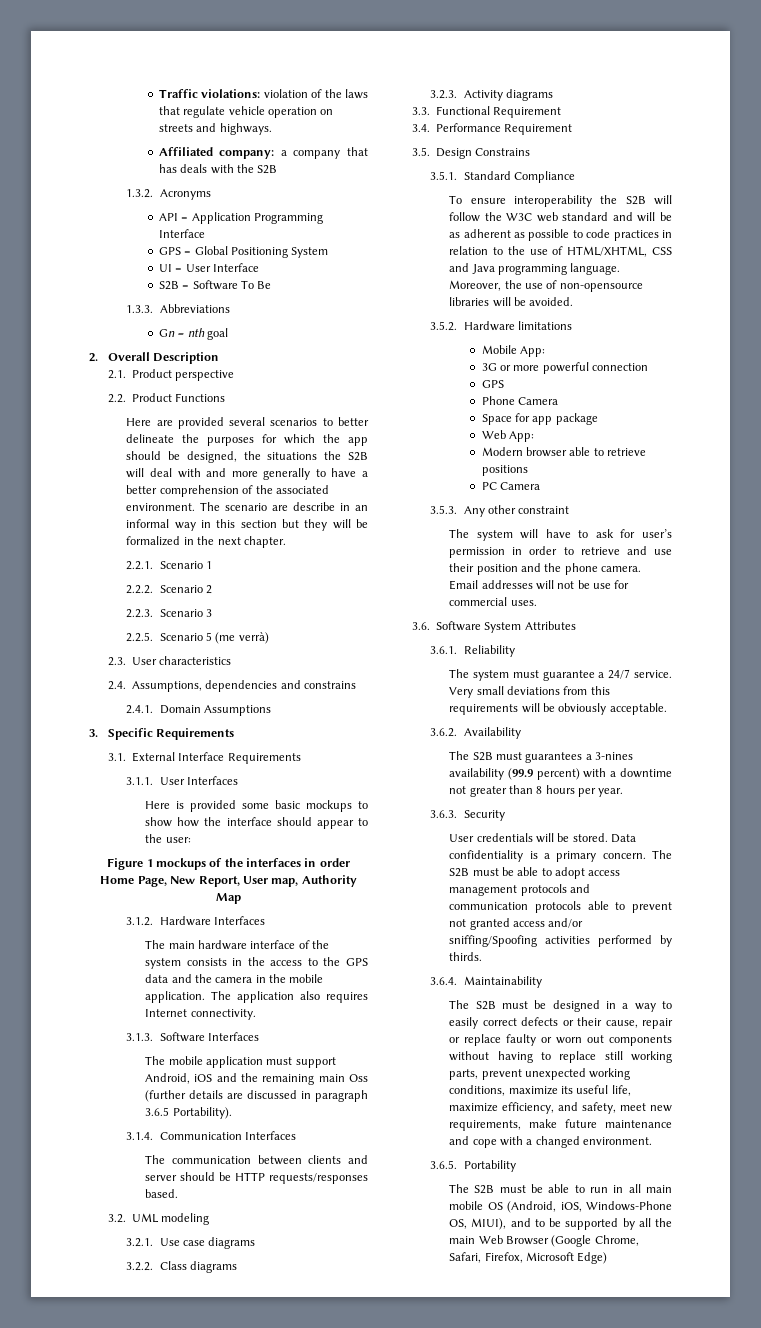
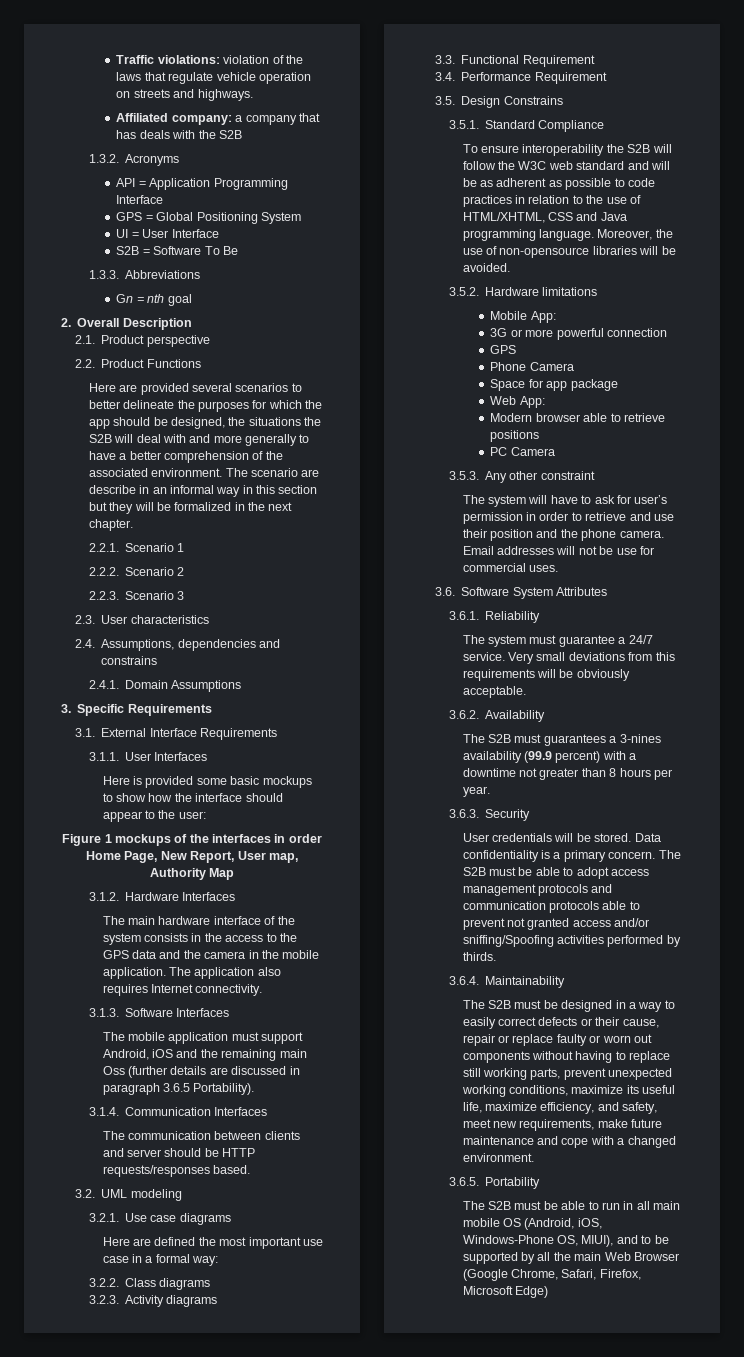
- 2.2.5. Scenario 5 (me verrà)
+ Here are defined the most important use case in a formal way:

